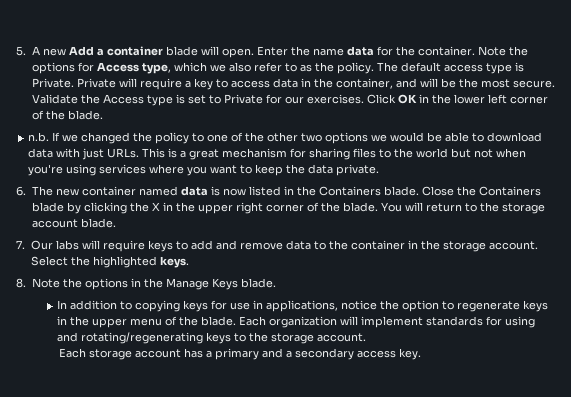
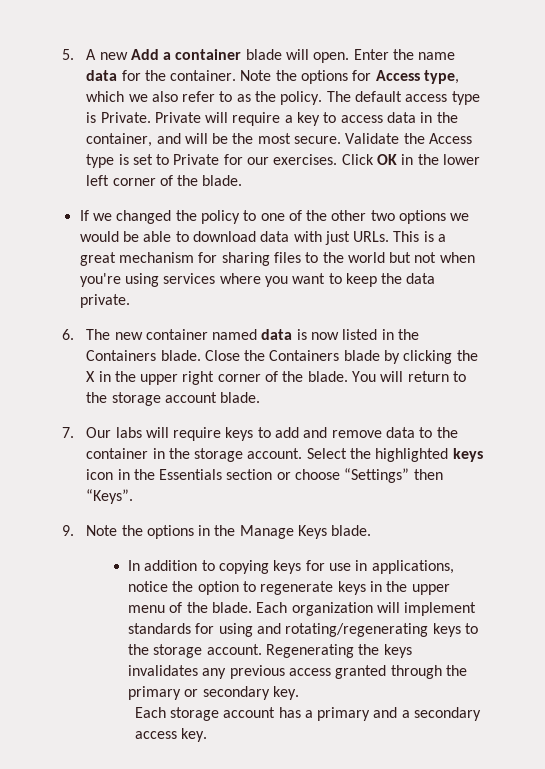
- n.b. If we changed the policy to one of the other two options we would be able to download data with just URLs.
+ If we changed the policy to one of the other two options we would be able to download data with just URLs.
- Select the highlighted keys.
- 8. Note the options in the Manage Keys blade.
+ Select the highlighted keys icon in the Essentials section or choose “Settings” then “Keys”.
+ 9. Note the options in the Manage Keys blade.
+ Regenerating the keys invalidates any previous access granted through the primary or secondary key.

